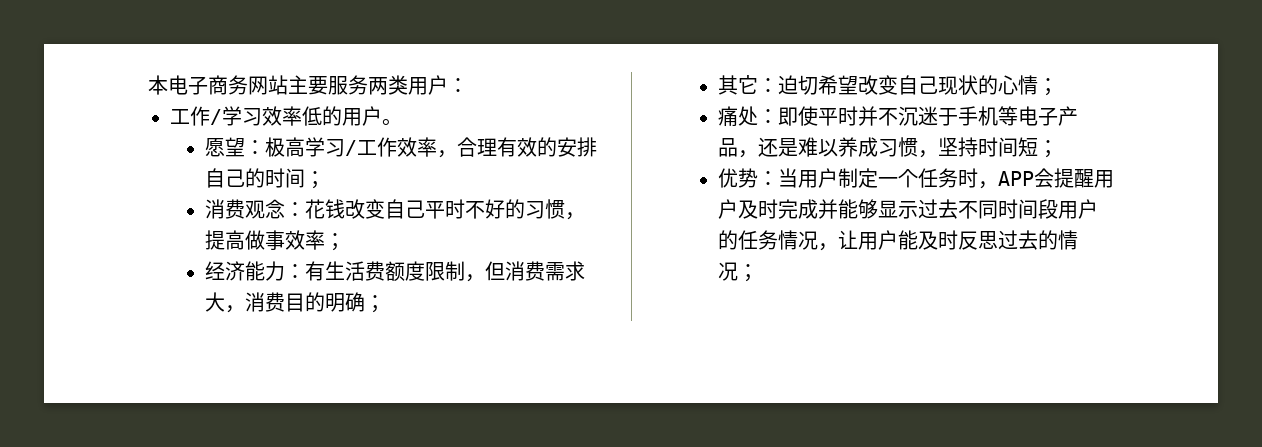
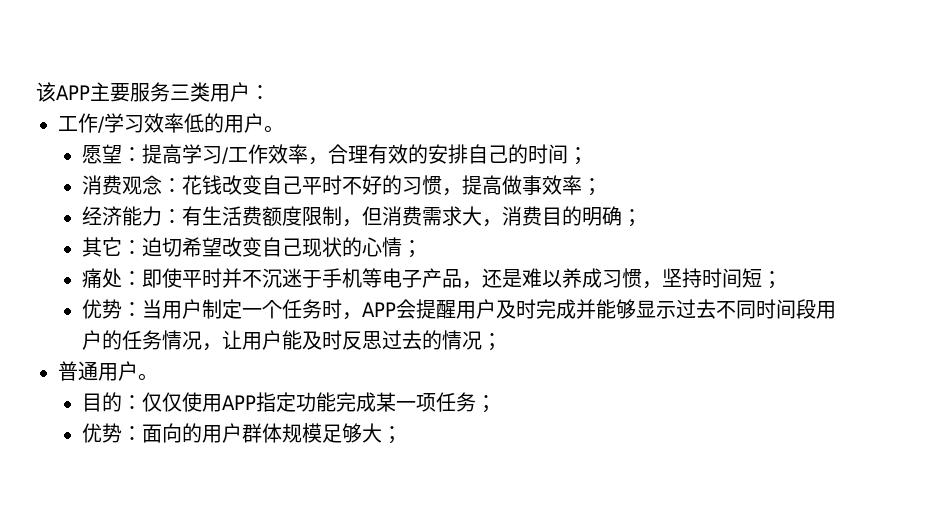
- 本电子商务网站主要服务两类用户：
+ 该APP主要服务三类用户：
- 愿望：极高学习/工作效率，合理有效的安排自己的时间；
+ 愿望：提高学习/工作效率，合理有效的安排自己的时间；
+ 普通用户。
+ 目的：仅仅使用APP指定功能完成某一项任务；
+ 优势：面向的用户群体规模足够大；

